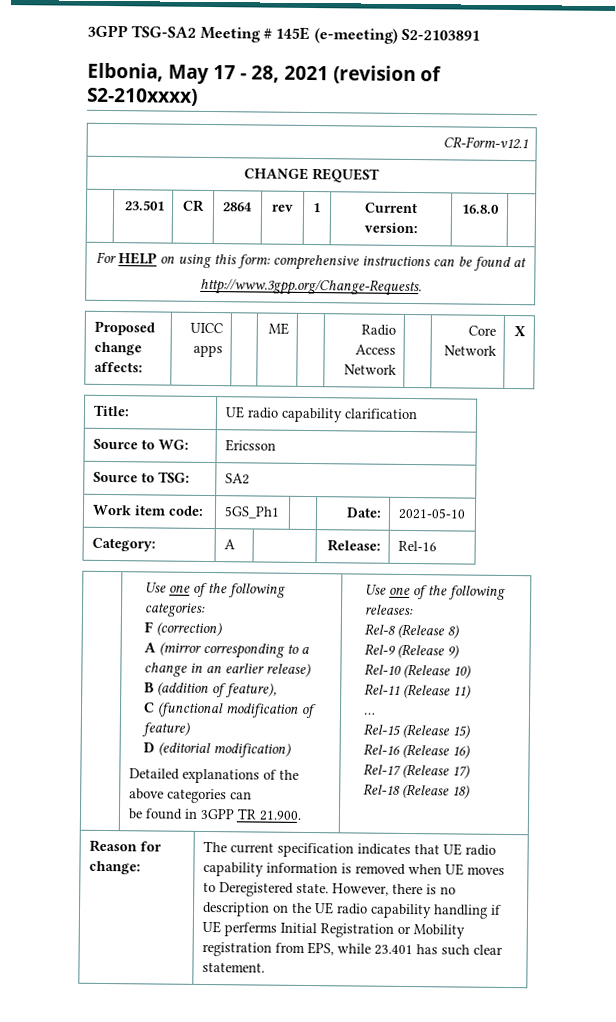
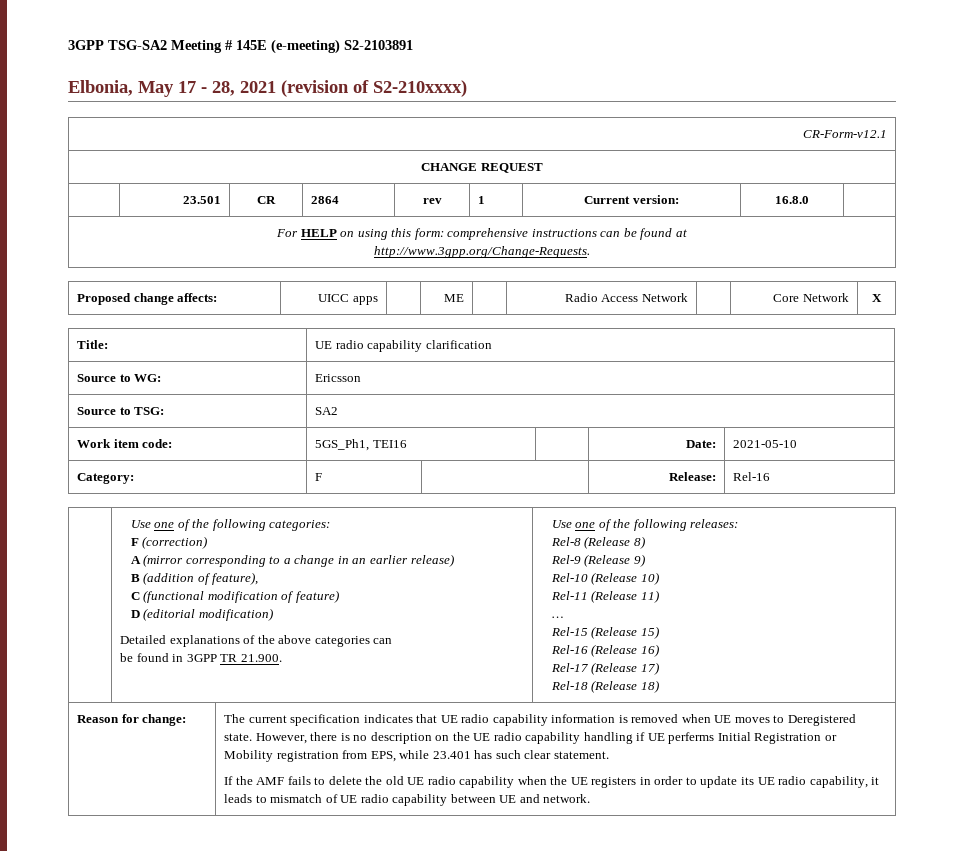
- Work item code: | 5GS_Ph1 | | Date: | 2021-05-10
+ Work item code: | 5GS_Ph1, TEI16 | | Date: | 2021-05-10
- Category: | A | | Release: | Rel-16
+ Category: | F | | Release: | Rel-16
+ If the AMF fails to delete the old UE radio capability when the UE registers in order to update its UE radio capability, it leads to mismatch of UE radio capability between UE and network.

